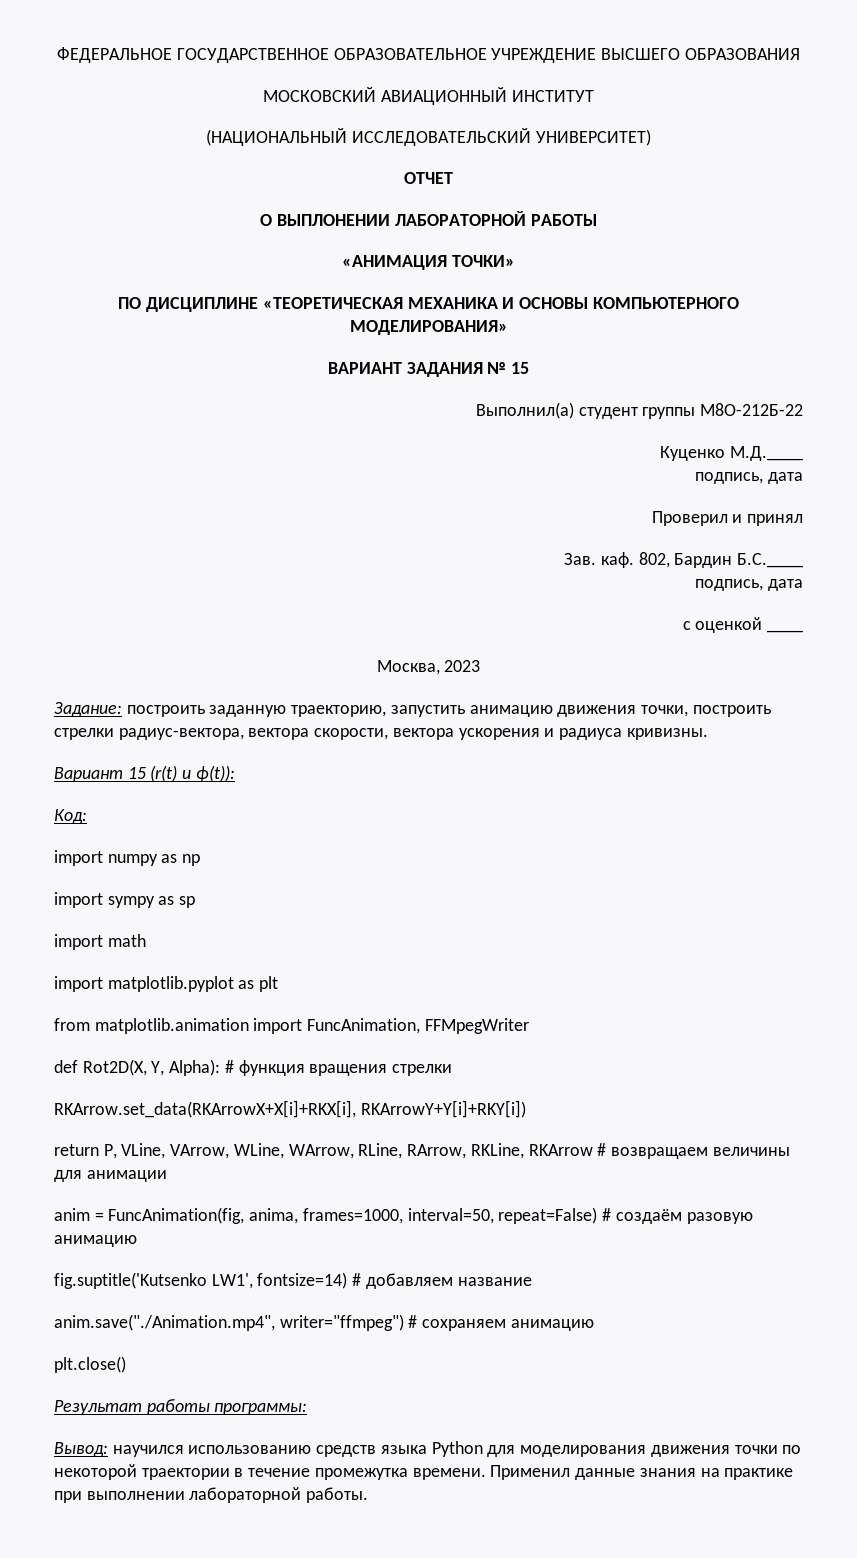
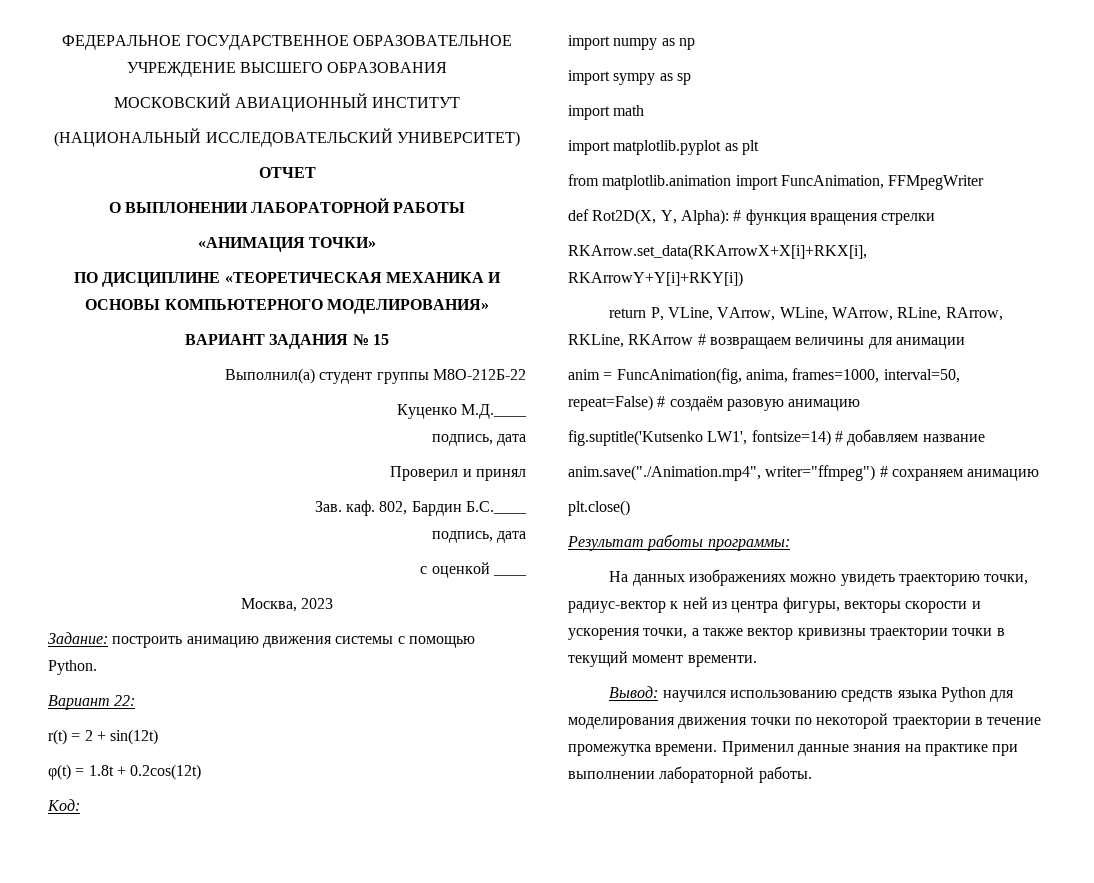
- Задание: построить заданную траекторию, запустить анимацию движения точки, построить стрелки радиус-вектора, вектора скорости, вектора ускорения и радиуса кривизны.
- Вариант 15 (r(t) и ф(t)):
+ Задание: построить анимацию движения системы с помощью Python.
+ Вариант 22:
+ r(t) = 2 + sin(12t)
+ φ(t) = 1.8t + 0.2cos(12t)
+ На данных изображениях можно увидеть траекторию точки, радиус-вектор к ней из центра фигуры, векторы скорости и ускорения точки, а также вектор кривизны траектории точки в текущий момент временти.

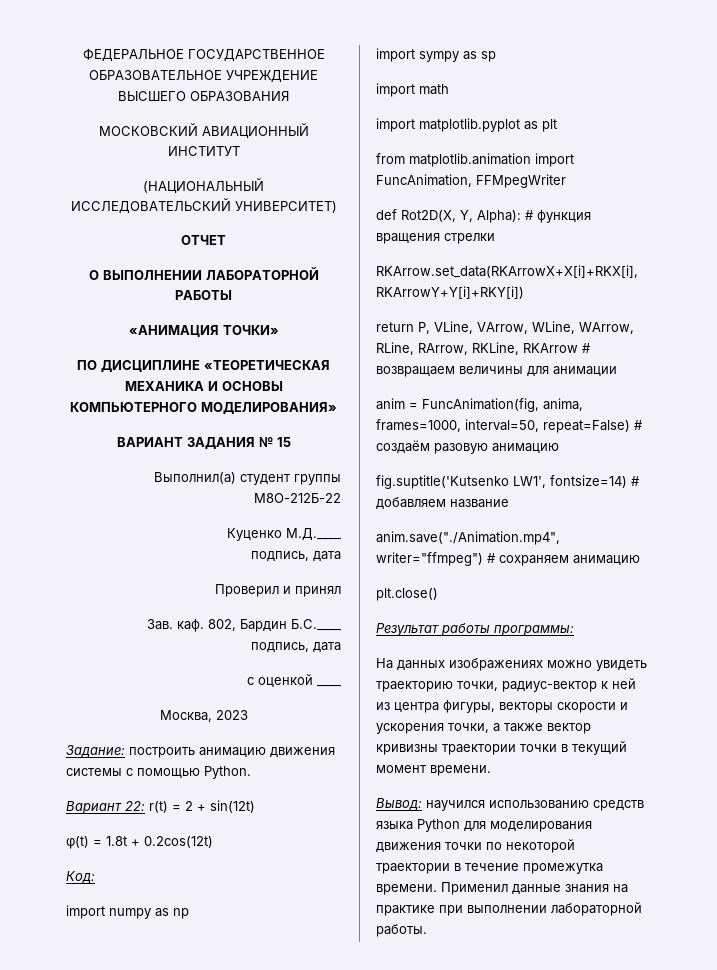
- О ВЫПЛОНЕНИИ ЛАБОРАТОРНОЙ РАБОТЫ
+ О ВЫПОЛНЕНИИ ЛАБОРАТОРНОЙ РАБОТЫ
- Вариант 22:
- r(t) = 2 + sin(12t)
+ Вариант 22: r(t) = 2 + sin(12t)
- На данных изображениях можно увидеть траекторию точки, радиус-вектор к ней из центра фигуры, векторы скорости и ускорения точки, а также вектор кривизны траектории точки в текущий момент временти.
+ На данных изображениях можно увидеть траекторию точки, радиус-вектор к ней из центра фигуры, векторы скорости и ускорения точки, а также вектор кривизны траектории точки в текущий момент времени.

